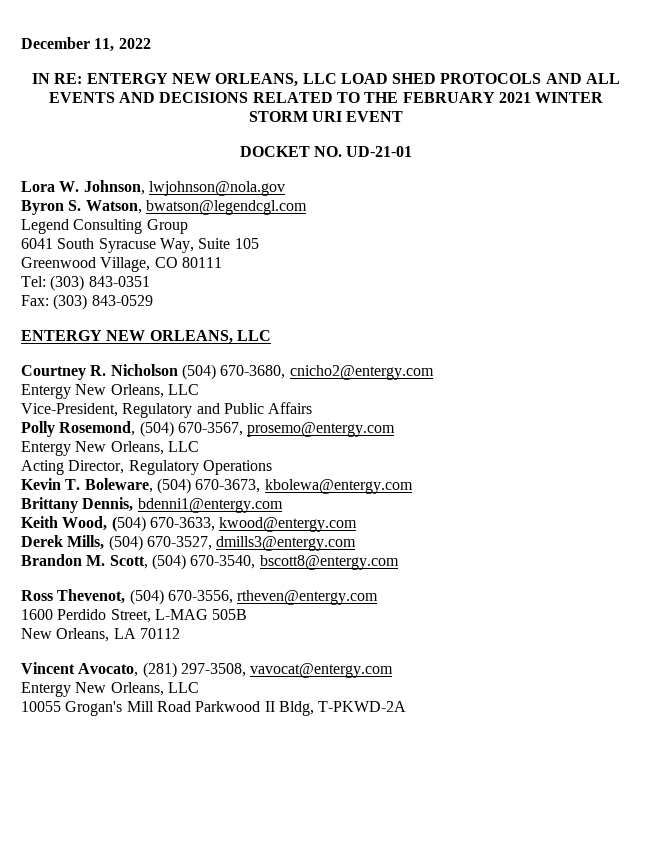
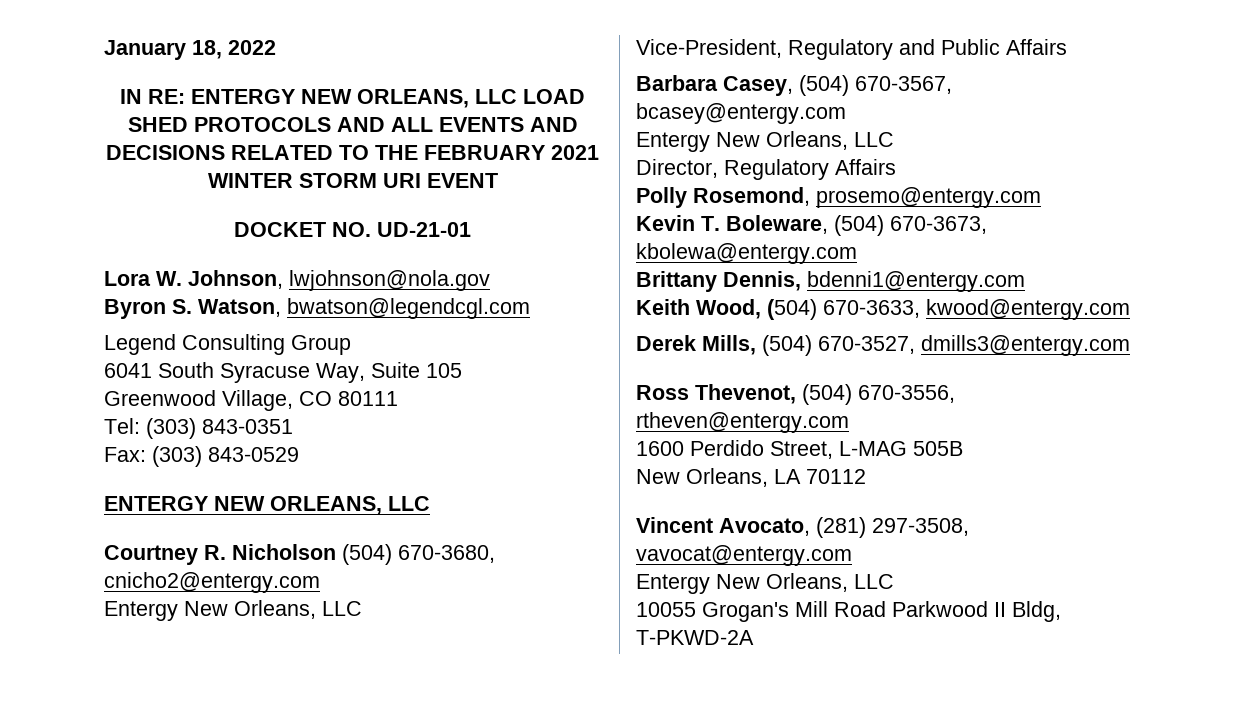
- December 11, 2022
+ January 18, 2022
- Polly Rosemond, (504) 670-3567, prosemo@entergy.com
+ Barbara Casey, (504) 670-3567, bcasey@entergy.com
  Entergy New Orleans, LLC
- Acting Director, Regulatory Operations
+ Director, Regulatory Affairs
+ Polly Rosemond, prosemo@entergy.com
- Brandon M. Scott, (504) 670-3540, bscott8@entergy.com

